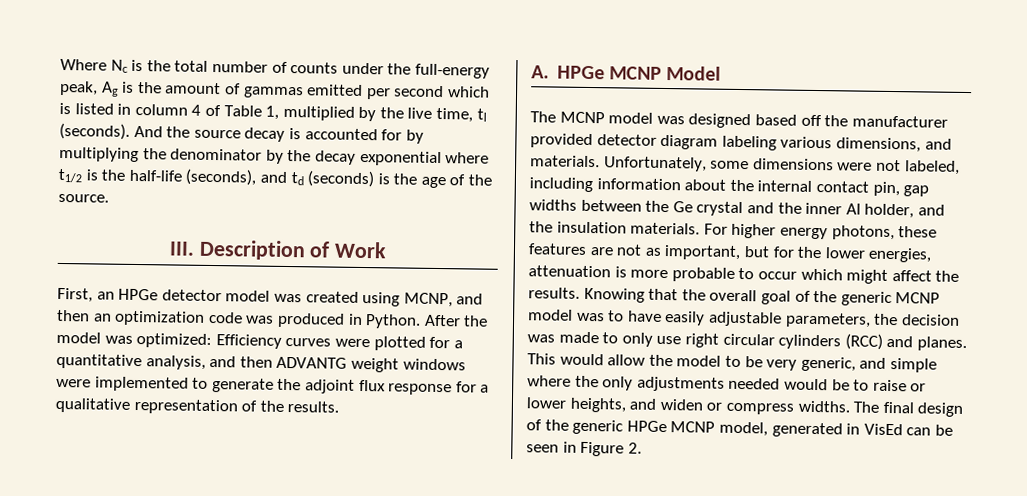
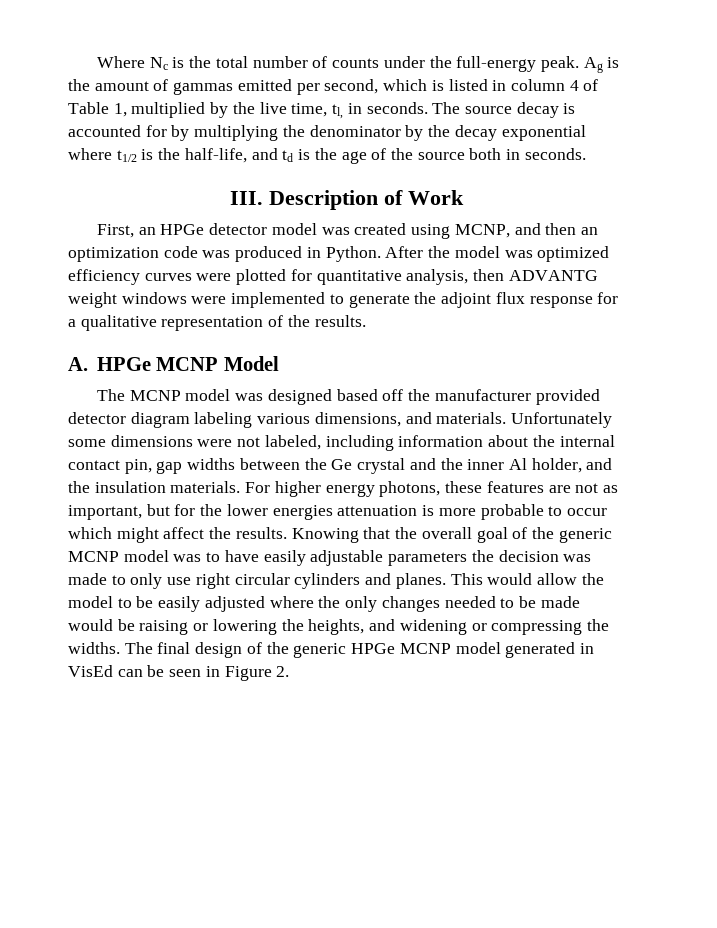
- Where Nc is the total number of counts under the full-energy peak, Ag is the amount of gammas emitted per second which is listed in column 4 of Table 1, multiplied by the live time, tl (seconds). And the source decay is accounted for by multiplying the denominator by the decay exponential where t1/2 is the half-life (seconds), and td (seconds) is the age of the source.
+ Where Nc is the total number of counts under the full-energy peak. Ag is the amount of gammas emitted per second, which is listed in column 4 of Table 1, multiplied by the live time, tl, in seconds. The source decay is accounted for by multiplying the denominator by the decay exponential where t1/2 is the half-life, and td is the age of the source both in seconds.
- After the model was optimized: Efficiency curves were plotted for a quantitative analysis, and then ADVANTG weight windows were implemented to generate the adjoint flux response for a qualitative representation of the results.
+ After the model was optimized efficiency curves were plotted for quantitative analysis, then ADVANTG weight windows were implemented to generate the adjoint flux response for a qualitative representation of the results.
- Unfortunately, some dimensions were not labeled, including information about the internal contact pin, gap widths between the Ge crystal and the inner Al holder, and the insulation materials.
+ Unfortunately some dimensions were not labeled, including information about the internal contact pin, gap widths between the Ge crystal and the inner Al holder, and the insulation materials.
- For higher energy photons, these features are not as important, but for the lower energies, attenuation is more probable to occur which might affect the results.
+ For higher energy photons, these features are not as important, but for the lower energies attenuation is more probable to occur which might affect the results.
- Knowing that the overall goal of the generic MCNP model was to have easily adjustable parameters, the decision was made to only use right circular cylinders (RCC) and planes.
+ Knowing that the overall goal of the generic MCNP model was to have easily adjustable parameters the decision was made to only use right circular cylinders and planes.
- This would allow the model to be very generic, and simple where the only adjustments needed would be to raise or lower heights, and widen or compress widths.
+ This would allow the model to be easily adjusted where the only changes needed to be made would be raising or lowering the heights, and widening or compressing the widths.
- The final design of the generic HPGe MCNP model, generated in VisEd can be seen in Figure 2.
+ The final design of the generic HPGe MCNP model generated in VisEd can be seen in Figure 2.

